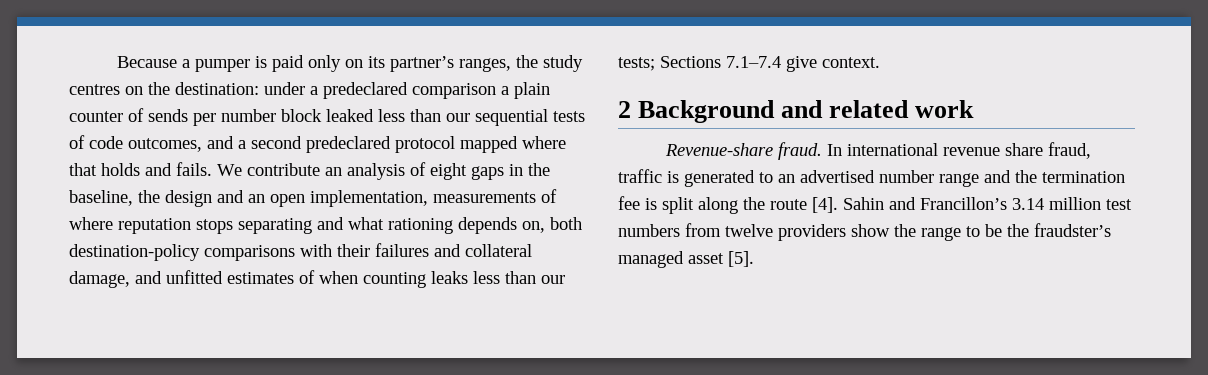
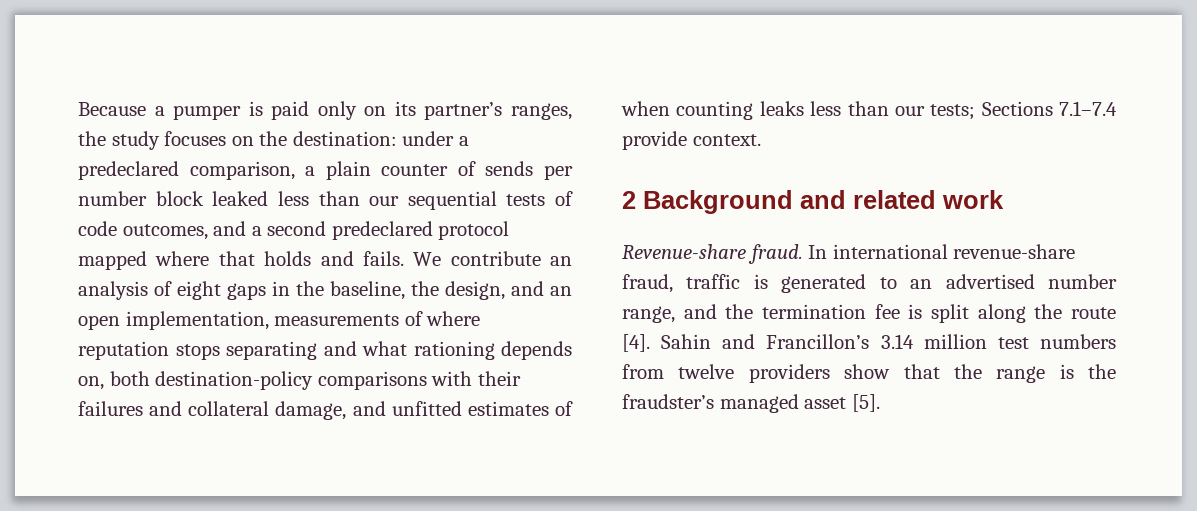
- Because a pumper is paid only on its partner’s ranges, the study centres on the destination: under a predeclared comparison a plain counter of sends per number block leaked less than our sequential tests of code outcomes, and a second predeclared protocol mapped where that holds and fails.
+ Because a pumper is paid only on its partner’s ranges, the study focuses on the destination: under a predeclared comparison, a plain counter of sends per number block leaked less than our sequential tests of code outcomes, and a second predeclared protocol mapped where that holds and fails.
- We contribute an analysis of eight gaps in the baseline, the design and an open implementation, measurements of where reputation stops separating and what rationing depends on, both destination-policy comparisons with their failures and collateral damage, and unfitted estimates of when counting leaks less than our tests; Sections 7.1–7.4 give context.
+ We contribute an analysis of eight gaps in the baseline, the design, and an open implementation, measurements of where reputation stops separating and what rationing depends on, both destination-policy comparisons with their failures and collateral damage, and unfitted estimates of when counting leaks less than our tests; Sections 7.1–7.4 provide context.
- In international revenue share fraud, traffic is generated to an advertised number range and the termination fee is split along the route [4].
+ In international revenue-share fraud, traffic is generated to an advertised number range, and the termination fee is split along the route [4].
- Sahin and Francillon’s 3.14 million test numbers from twelve providers show the range to be the fraudster’s managed asset [5].
+ Sahin and Francillon’s 3.14 million test numbers from twelve providers show that the range is the fraudster’s managed asset [5].

